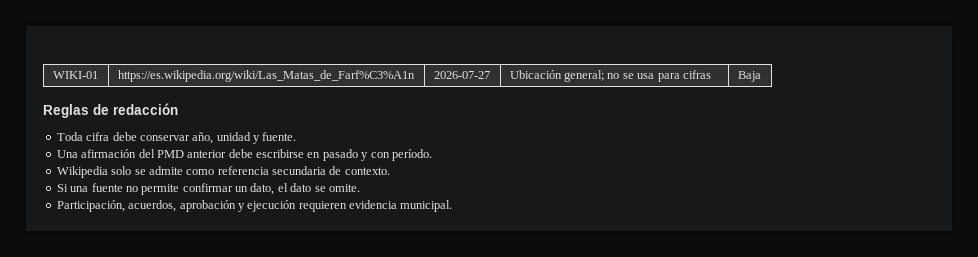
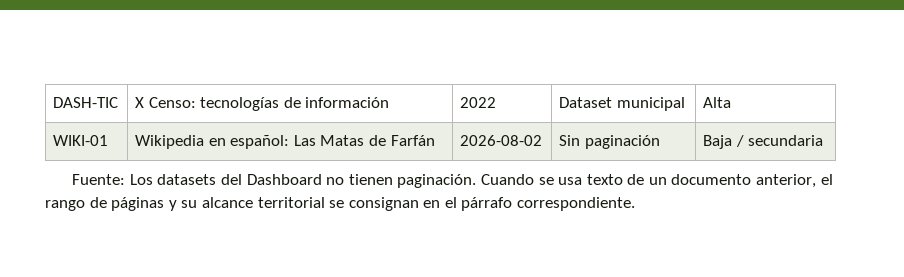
- WIKI-01 | https://es.wikipedia.org/wiki/Las_Matas_de_Farf%C3%A1n | 2026-07-27 | Ubicación general; no se usa para cifras | Baja
- Reglas de redacción
- Toda cifra debe conservar año, unidad y fuente.
- Una afirmación del PMD anterior debe escribirse en pasado y con período.
- Wikipedia solo se admite como referencia secundaria de contexto.
- Si una fuente no permite confirmar un dato, el dato se omite.
- Participación, acuerdos, aprobación y ejecución requieren evidencia municipal.
+ DASH-TIC | X Censo: tecnologías de información | 2022 | Dataset municipal | Alta
+ WIKI-01 | Wikipedia en español: Las Matas de Farfán | 2026-08-02 | Sin paginación | Baja / secundaria
+ Fuente: Los datasets del Dashboard no tienen paginación. Cuando se usa texto de un documento anterior, el rango de páginas y su alcance territorial se consignan en el párrafo correspondiente.

